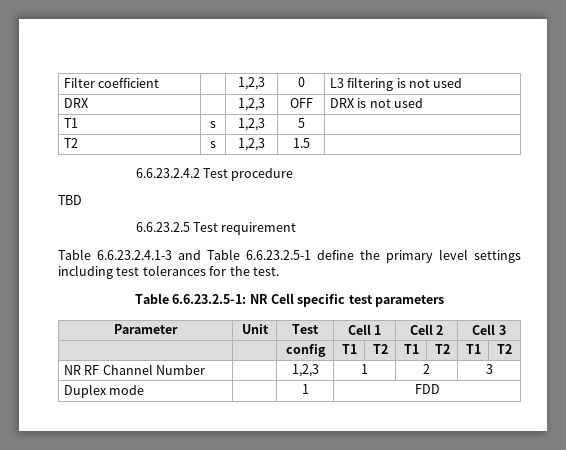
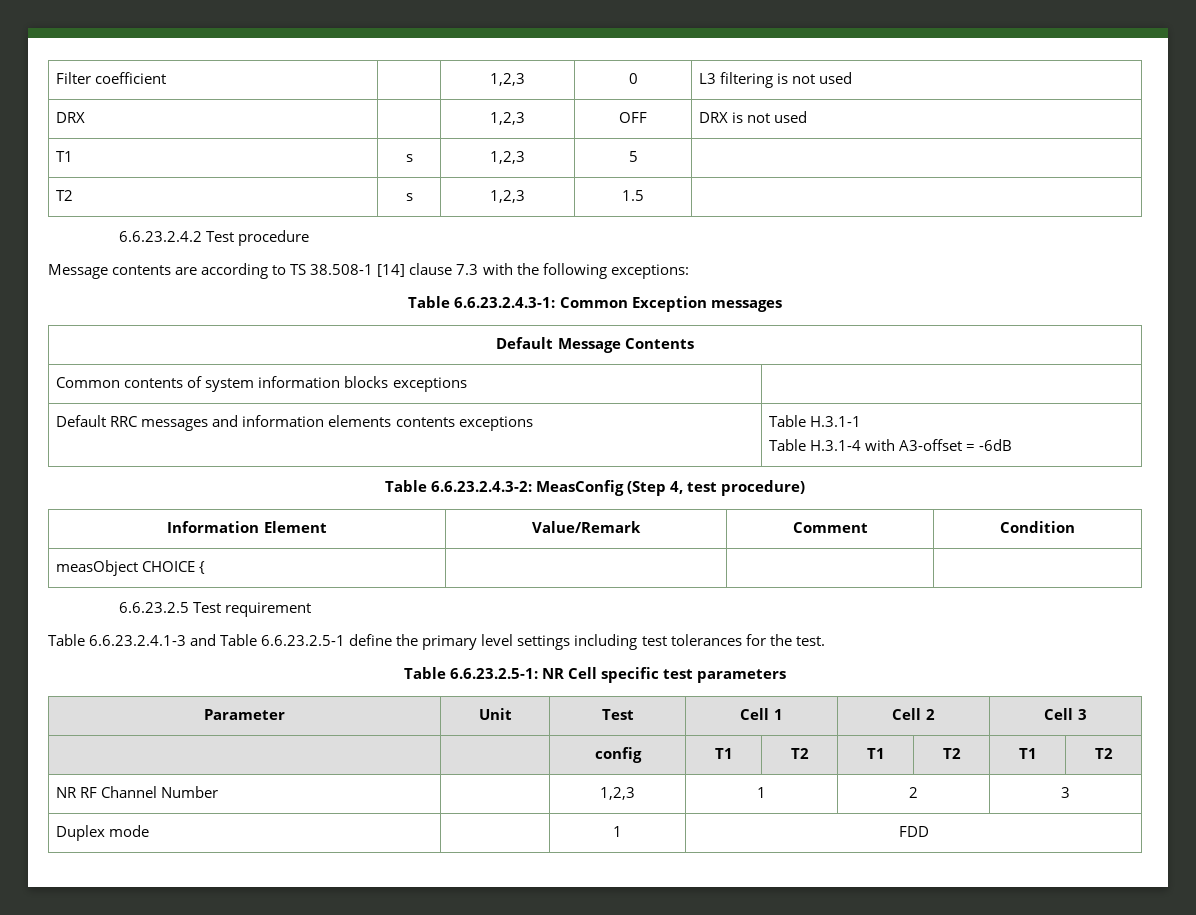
- TBD
+ Message contents are according to TS 38.508-1 [14] clause 7.3 with the following exceptions:
+ Table 6.6.23.2.4.3-1: Common Exception messages
+ Default Message Contents
+ Common contents of system information blocks exceptions |
+ Default RRC messages and information elements contents exceptions | Table H.3.1-1
+ Table H.3.1-4 with A3-offset = -6dB
+ Table 6.6.23.2.4.3-2: MeasConfig (Step 4, test procedure)
+ Information Element | Value/Remark | Comment | Condition
+ measObject CHOICE { | | |

